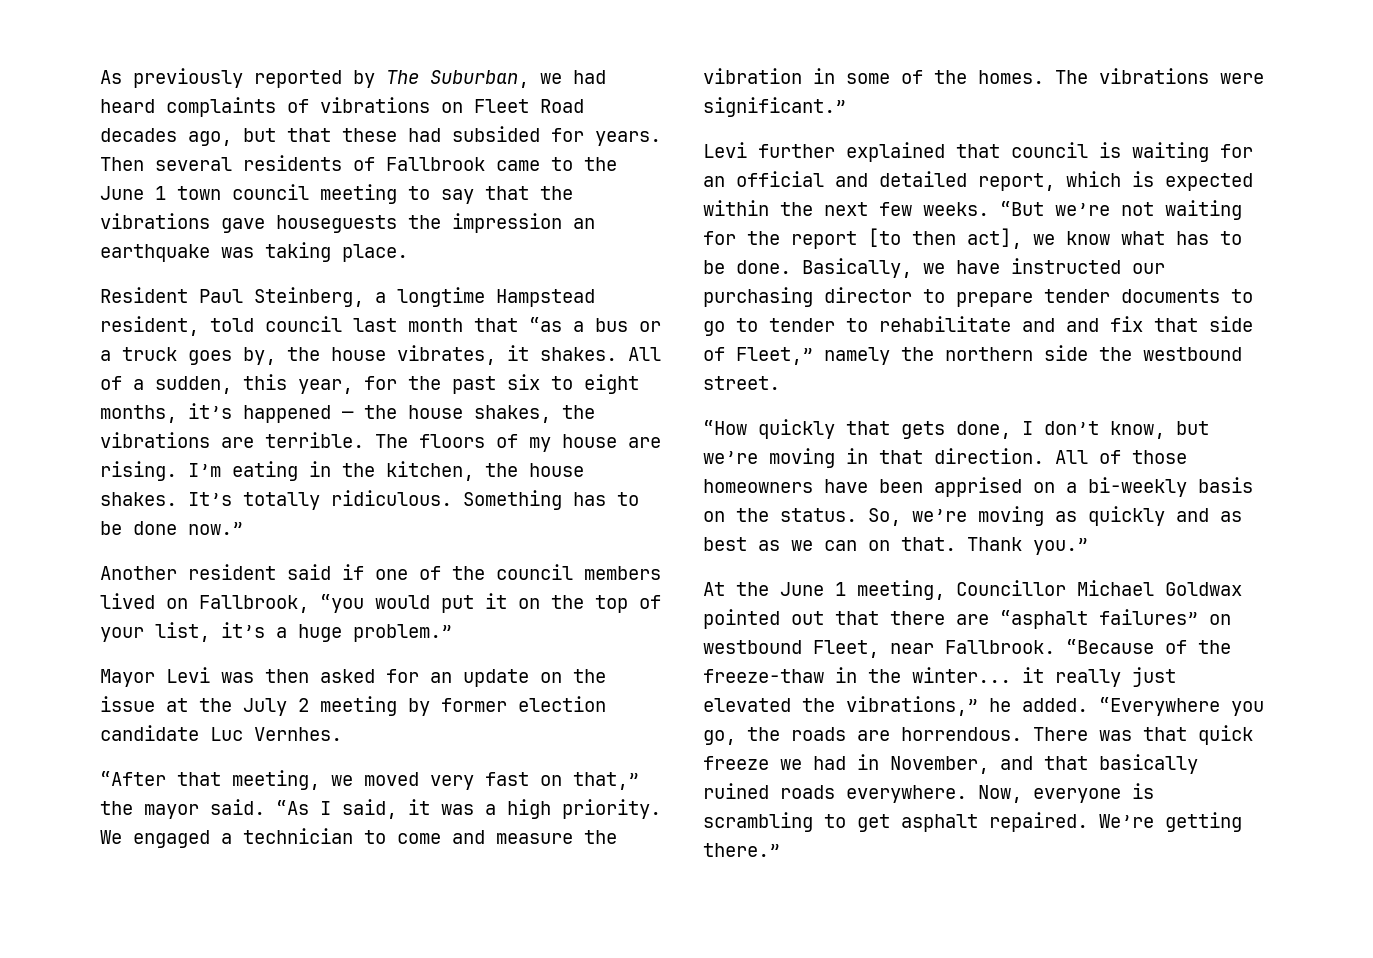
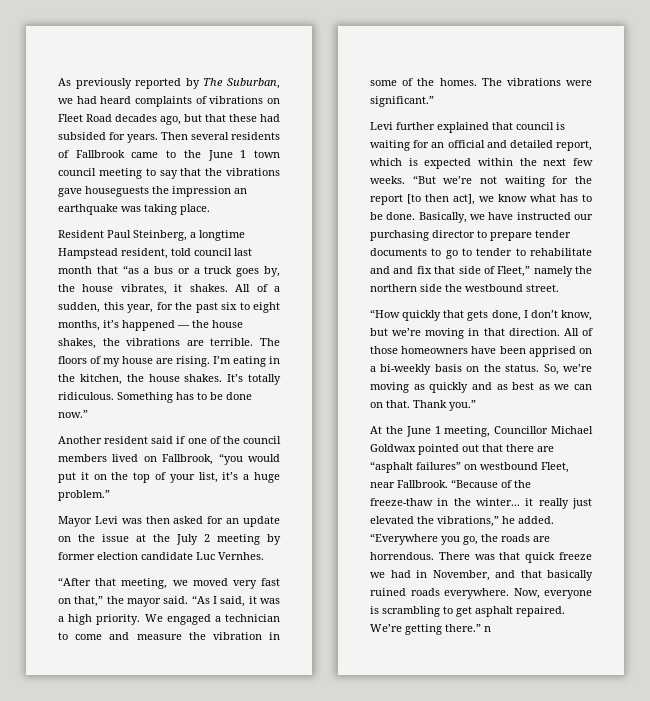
- We’re getting there.”
+ We’re getting there.” n

